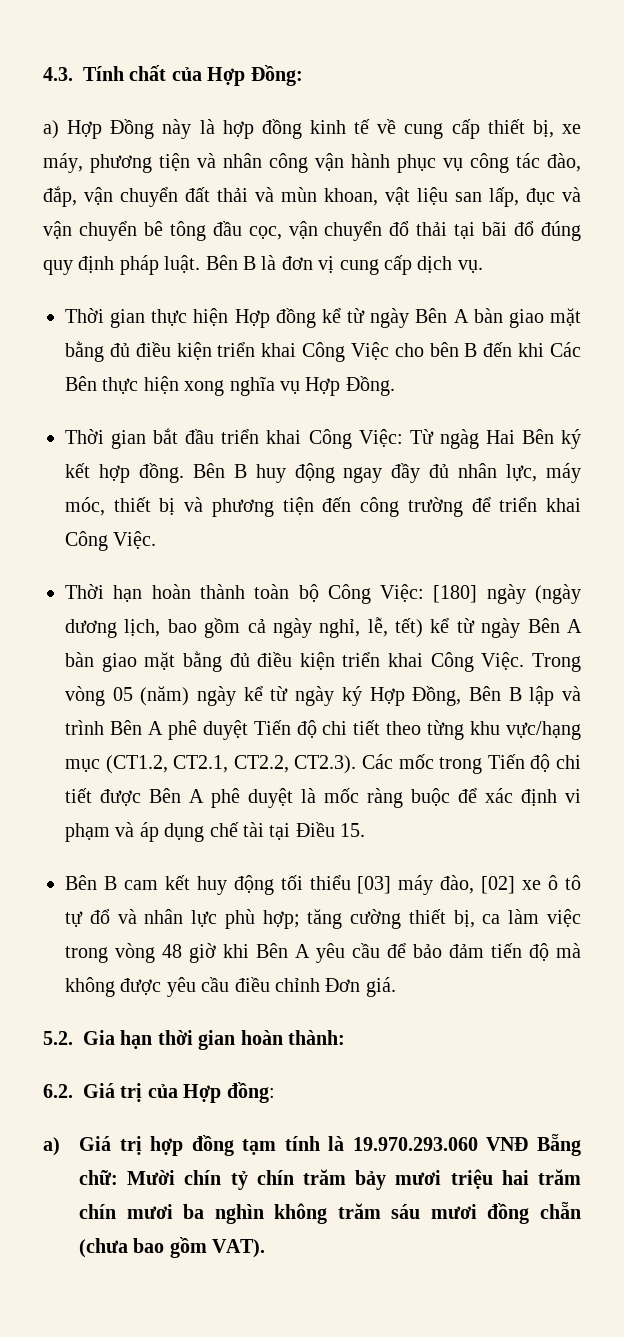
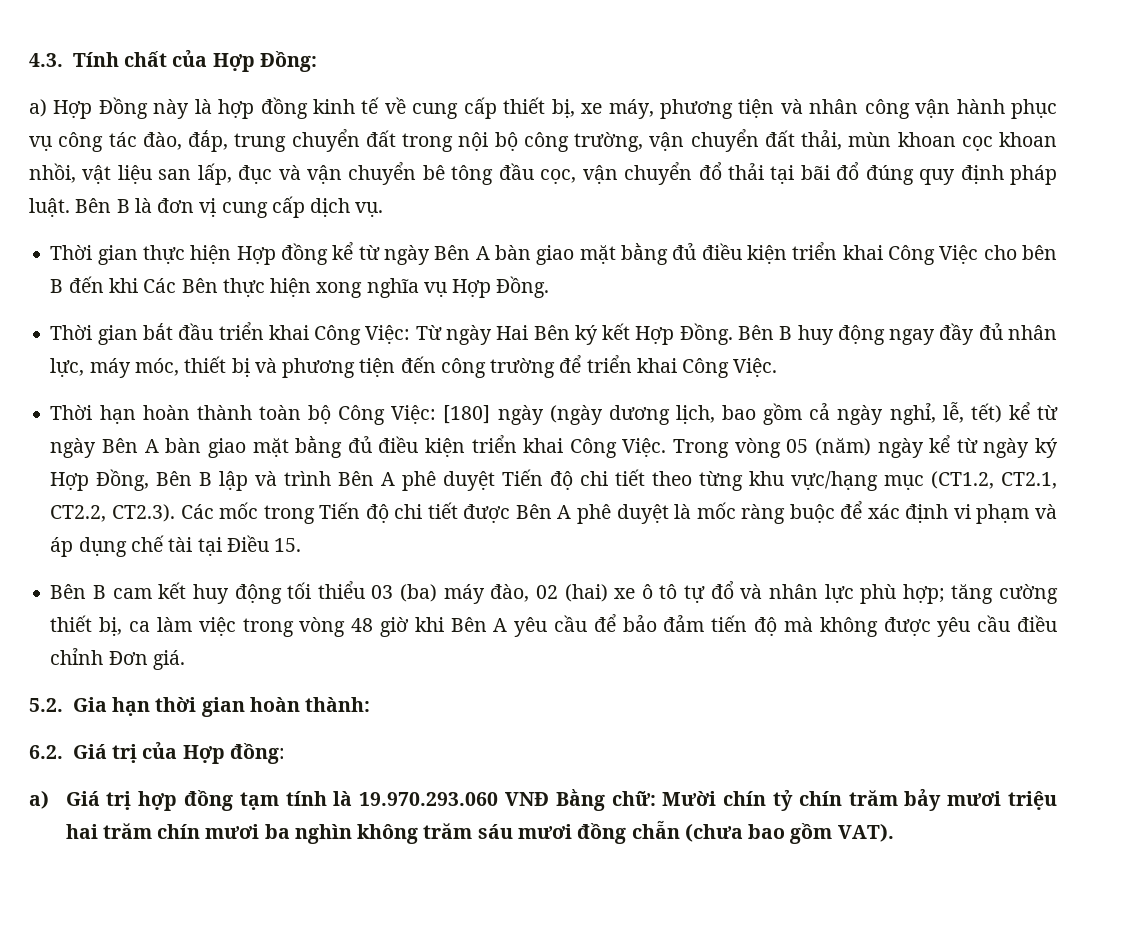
- a) Hợp Đồng này là hợp đồng kinh tế về cung cấp thiết bị, xe máy, phương tiện và nhân công vận hành phục vụ công tác đào, đắp, vận chuyển đất thải và mùn khoan, vật liệu san lấp, đục và vận chuyển bê tông đầu cọc, vận chuyển đổ thải tại bãi đổ đúng quy định pháp luật.
+ a) Hợp Đồng này là hợp đồng kinh tế về cung cấp thiết bị, xe máy, phương tiện và nhân công vận hành phục vụ công tác đào, đắp, trung chuyển đất trong nội bộ công trường, vận chuyển đất thải, mùn khoan cọc khoan nhồi, vật liệu san lấp, đục và vận chuyển bê tông đầu cọc, vận chuyển đổ thải tại bãi đổ đúng quy định pháp luật.
- Thời gian bắt đầu triển khai Công Việc: Từ ngàg Hai Bên ký kết hợp đồng.
+ Thời gian bắt đầu triển khai Công Việc: Từ ngày Hai Bên ký kết Hợp Đồng.
- Bên B cam kết huy động tối thiểu [03] máy đào, [02] xe ô tô tự đổ và nhân lực phù hợp; tăng cường thiết bị, ca làm việc trong vòng 48 giờ khi Bên A yêu cầu để bảo đảm tiến độ mà không được yêu cầu điều chỉnh Đơn giá.
+ Bên B cam kết huy động tối thiểu 03 (ba) máy đào, 02 (hai) xe ô tô tự đổ và nhân lực phù hợp; tăng cường thiết bị, ca làm việc trong vòng 48 giờ khi Bên A yêu cầu để bảo đảm tiến độ mà không được yêu cầu điều chỉnh Đơn giá.
- a) Giá trị hợp đồng tạm tính là 19.970.293.060 VNĐ Bẵng chữ: Mười chín tỷ chín trăm bảy mươi triệu hai trăm chín mươi ba nghìn không trăm sáu mươi đồng chẵn (chưa bao gồm VAT).
+ a) Giá trị hợp đồng tạm tính là 19.970.293.060 VNĐ Bằng chữ: Mười chín tỷ chín trăm bảy mươi triệu hai trăm chín mươi ba nghìn không trăm sáu mươi đồng chẵn (chưa bao gồm VAT).

